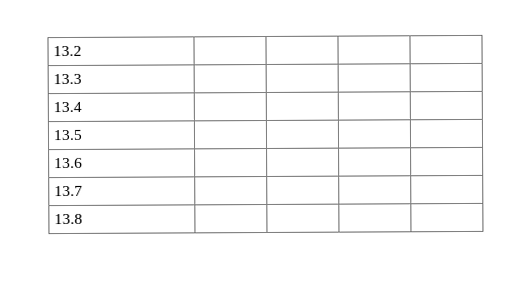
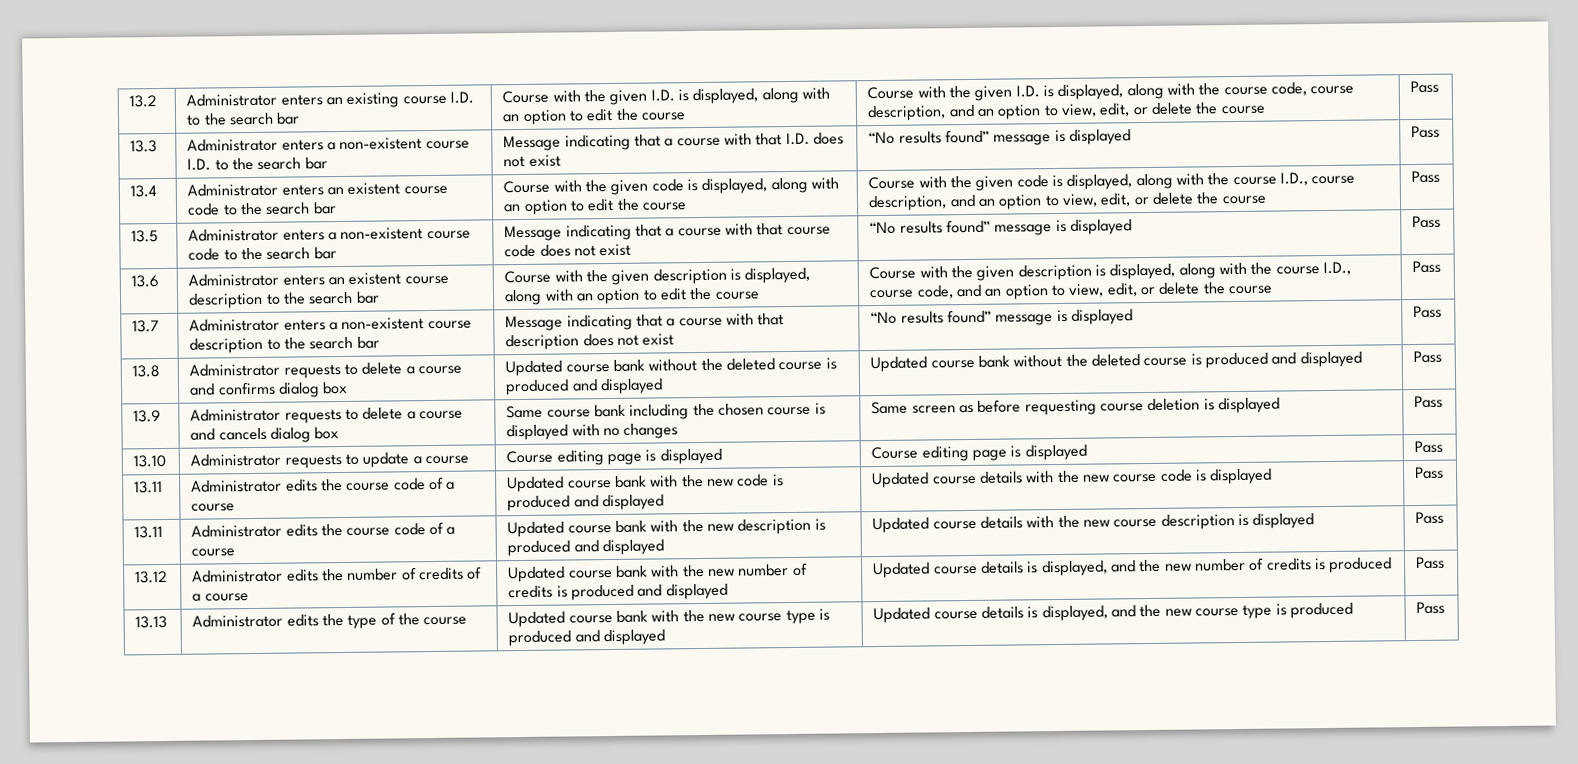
- 13.3 | | | |
- 13.4 | | | |
- 13.5 | | | |
- 13.6 | | | |
- 13.7 | | | |
- 13.8 | | | |
+ Administrator enters an existing course I.D. to the search bar | Course with the given I.D. is displayed, along with an option to edit the course | Course with the given I.D. is displayed, along with the course code, course description, and an option to view, edit, or delete the course | Pass
+ 13.3 | Administrator enters a non-existent course I.D. to the search bar | Message indicating that a course with that I.D. does not exist | “No results found” message is displayed | Pass
+ 13.4 | Administrator enters an existent course code to the search bar | Course with the given code is displayed, along with an option to edit the course | Course with the given code is displayed, along with the course I.D., course description, and an option to view, edit, or delete the course | Pass
+ 13.5 | Administrator enters a non-existent course code to the search bar | Message indicating that a course with that course code does not exist | “No results found” message is displayed | Pass
+ 13.6 | Administrator enters an existent course description to the search bar | Course with the given description is displayed, along with an option to edit the course | Course with the given description is displayed, along with the course I.D., course code, and an option to view, edit, or delete the course | Pass
+ 13.7 | Administrator enters a non-existent course description to the search bar | Message indicating that a course with that description does not exist | “No results found” message is displayed | Pass
+ 13.8 | Administrator requests to delete a course and confirms dialog box | Updated course bank without the deleted course is produced and displayed | Updated course bank without the deleted course is produced and displayed | Pass
+ 13.9 | Administrator requests to delete a course and cancels dialog box | Same course bank including the chosen course is displayed with no changes | Same screen as before requesting course deletion is displayed | Pass
+ 13.10 | Administrator requests to update a course | Course editing page is displayed | Course editing page is displayed | Pass
+ 13.11 | Administrator edits the course code of a course | Updated course bank with the new code is produced and displayed | Updated course details with the new course code is displayed | Pass
+ 13.11 | Administrator edits the course code of a course | Updated course bank with the new description is produced and displayed | Updated course details with the new course description is displayed | Pass
+ 13.12 | Administrator edits the number of credits of a course | Updated course bank with the new number of credits is produced and displayed | Updated course details is displayed, and the new number of credits is produced | Pass
+ 13.13 | Administrator edits the type of the course | Updated course bank with the new course type is produced and displayed | Updated course details is displayed, and the new course type is produced | Pass

